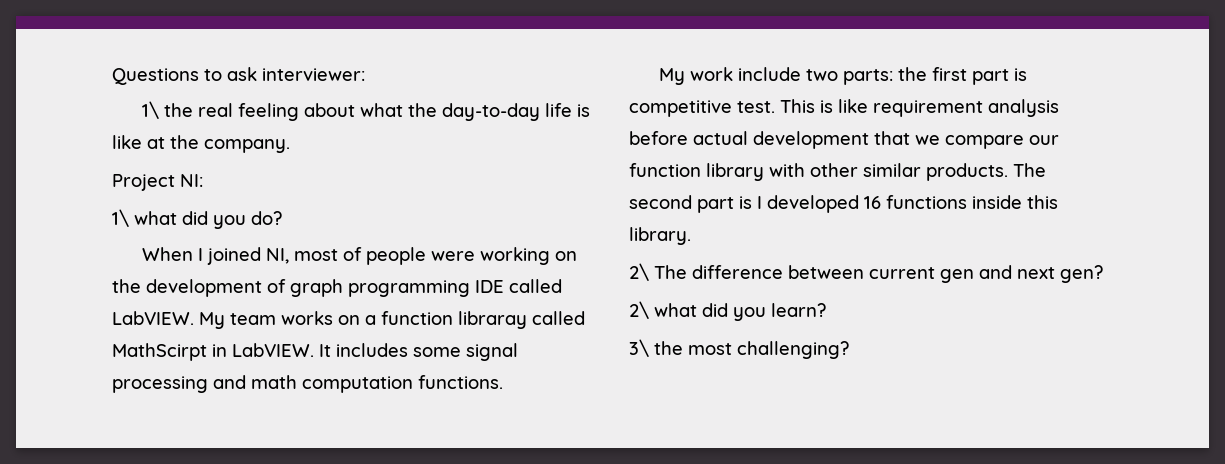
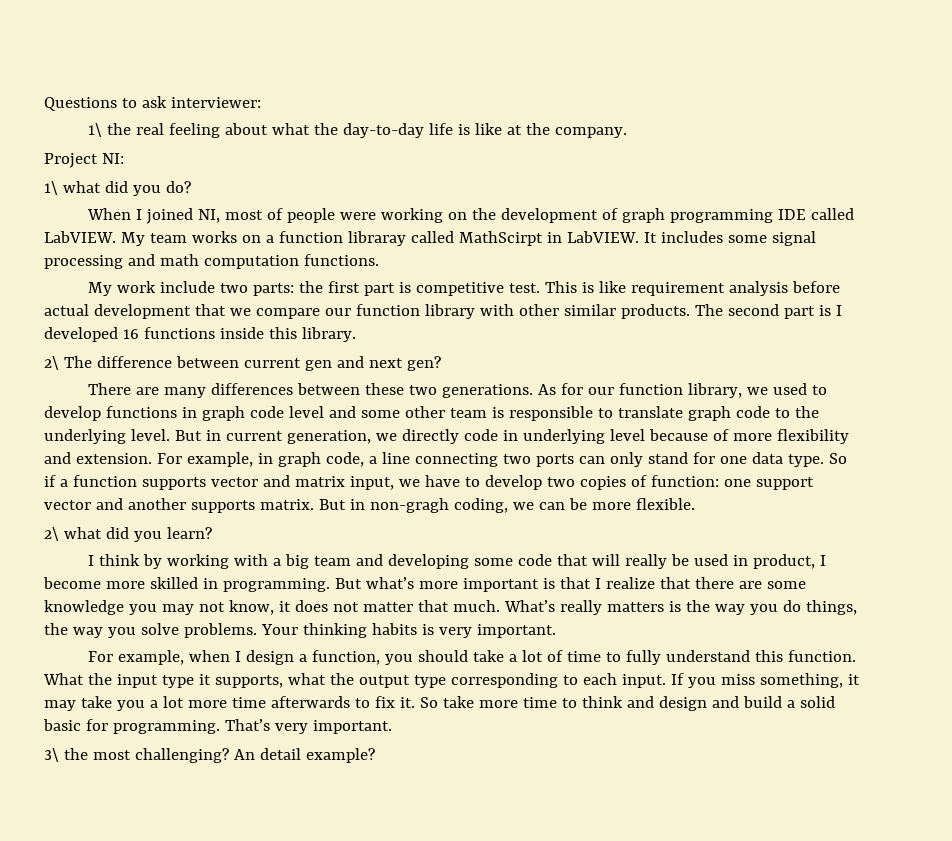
+ There are many differences between these two generations. As for our function library, we used to develop functions in graph code level and some other team is responsible to translate graph code to the underlying level. But in current generation, we directly code in underlying level because of more flexibility and extension. For example, in graph code, a line connecting two ports can only stand for one data type. So if a function supports vector and matrix input, we have to develop two copies of function: one support vector and another supports matrix. But in non-gragh coding, we can be more flexible.
+ I think by working with a big team and developing some code that will really be used in product, I become more skilled in programming. But what’s more important is that I realize that there are some knowledge you may not know, it does not matter that much. What’s really matters is the way you do things, the way you solve problems. Your thinking habits is very important.
+ For example, when I design a function, you should take a lot of time to fully understand this function. What the input type it supports, what the output type corresponding to each input. If you miss something, it may take you a lot more time afterwards to fix it. So take more time to think and design and build a solid basic for programming. That’s very important.
+ An detail example?

